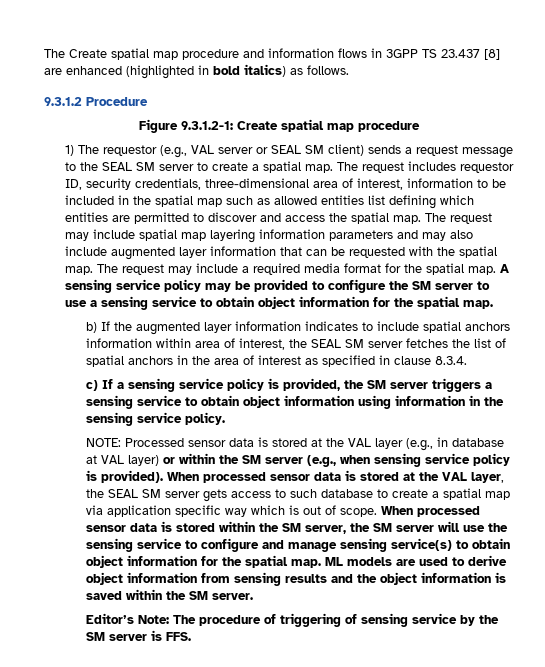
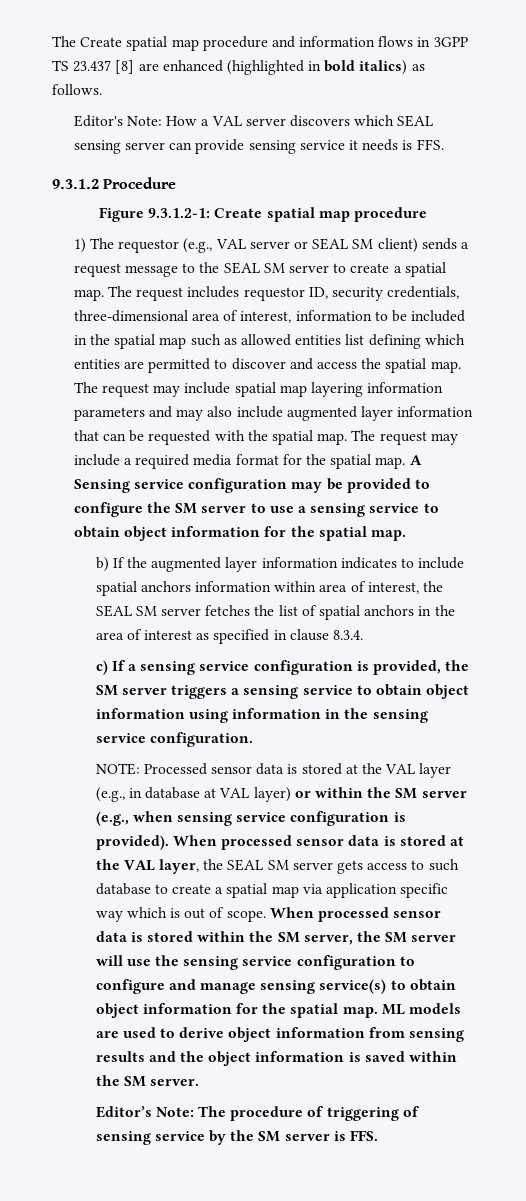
+ Editor's Note: How a VAL server discovers which SEAL sensing server can provide sensing service it needs is FFS.
- A sensing service policy may be provided to configure the SM server to use a sensing service to obtain object information for the spatial map.
+ A Sensing service configuration may be provided to configure the SM server to use a sensing service to obtain object information for the spatial map.
- c) If a sensing service policy is provided, the SM server triggers a sensing service to obtain object information using information in the sensing service policy.
+ c) If a sensing service configuration is provided, the SM server triggers a sensing service to obtain object information using information in the sensing service configuration.
- NOTE: Processed sensor data is stored at the VAL layer (e.g., in database at VAL layer) or within the SM server (e.g., when sensing service policy is provided).
+ NOTE: Processed sensor data is stored at the VAL layer (e.g., in database at VAL layer) or within the SM server (e.g., when sensing service configuration is provided).
- When processed sensor data is stored within the SM server, the SM server will use the sensing service to configure and manage sensing service(s) to obtain object information for the spatial map.
+ When processed sensor data is stored within the SM server, the SM server will use the sensing service configuration to configure and manage sensing service(s) to obtain object information for the spatial map.

